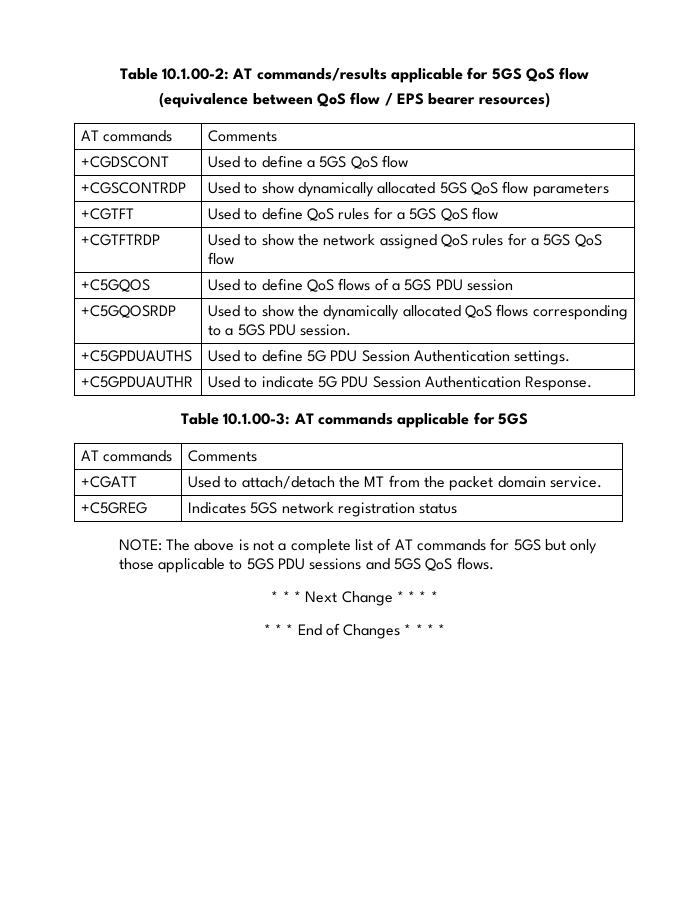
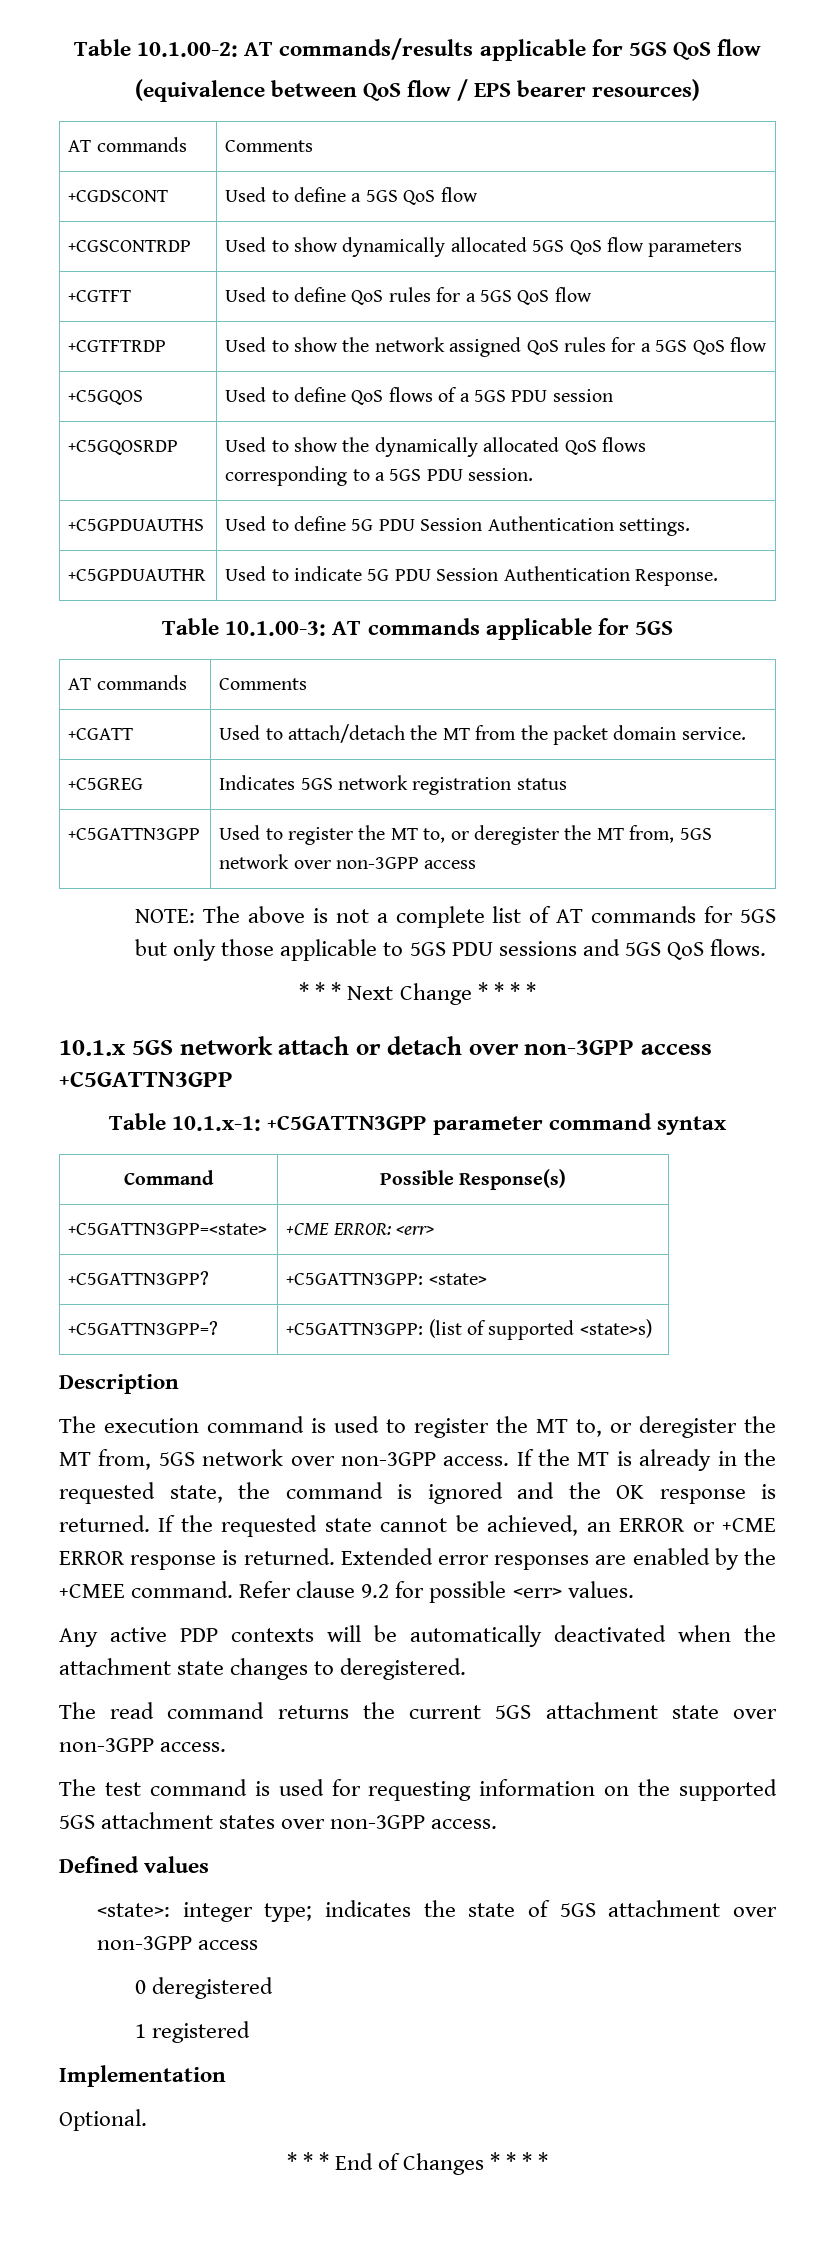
+ +C5GATTN3GPP | Used to register the MT to, or deregister the MT from, 5GS network over non-3GPP access
+ 10.1.x 5GS network attach or detach over non-3GPP access +C5GATTN3GPP
+ Table 10.1.x-1: +C5GATTN3GPP parameter command syntax
+ Command | Possible Response(s)
+ +C5GATTN3GPP=<state> | +CME ERROR: <err>
+ +C5GATTN3GPP? | +C5GATTN3GPP: <state>
+ +C5GATTN3GPP=? | +C5GATTN3GPP: (list of supported <state>s)
+ Description
+ The execution command is used to register the MT to, or deregister the MT from, 5GS network over non-3GPP access. If the MT is already in the requested state, the command is ignored and the OK response is returned. If the requested state cannot be achieved, an ERROR or +CME ERROR response is returned. Extended error responses are enabled by the +CMEE command. Refer clause 9.2 for possible <err> values.
+ Any active PDP contexts will be automatically deactivated when the attachment state changes to deregistered.
+ The read command returns the current 5GS attachment state over non-3GPP access.
+ The test command is used for requesting information on the supported 5GS attachment states over non-3GPP access.
+ Defined values
+ <state>: integer type; indicates the state of 5GS attachment over non-3GPP access
+ 0 deregistered
+ 1 registered
+ Implementation
+ Optional.

